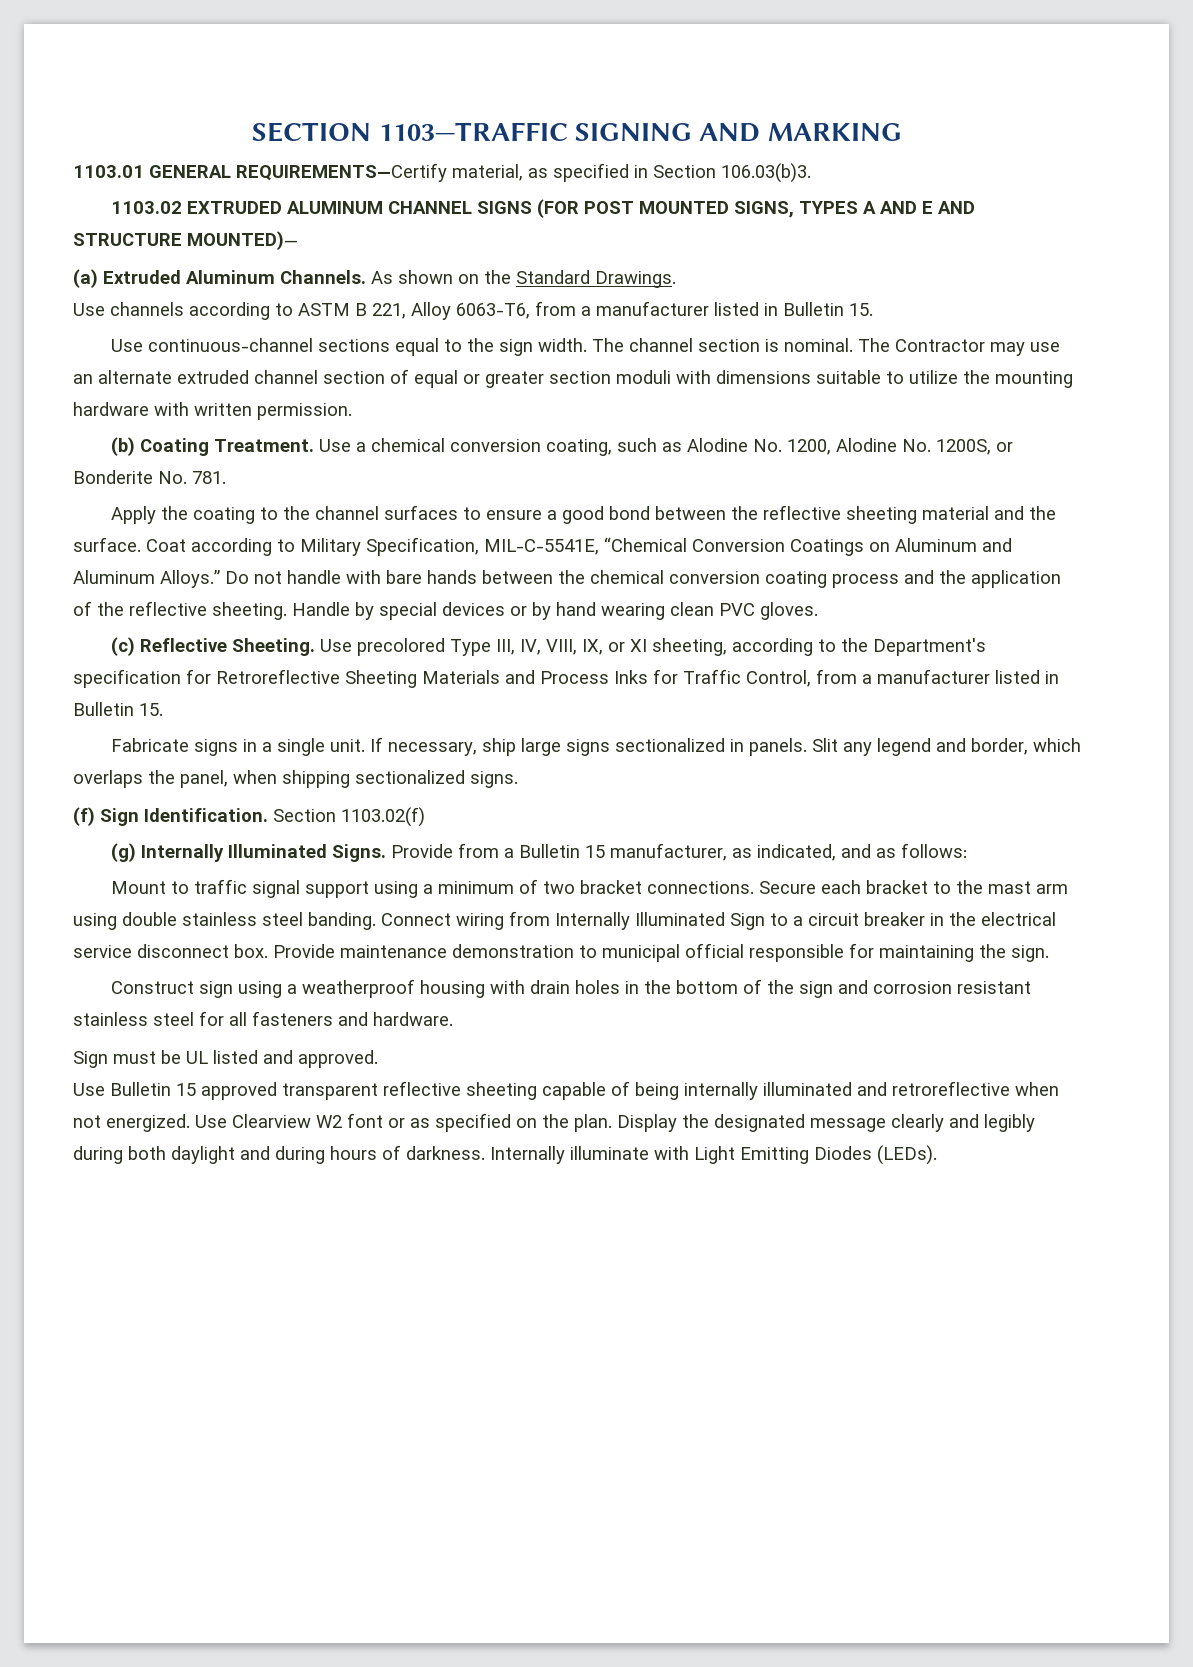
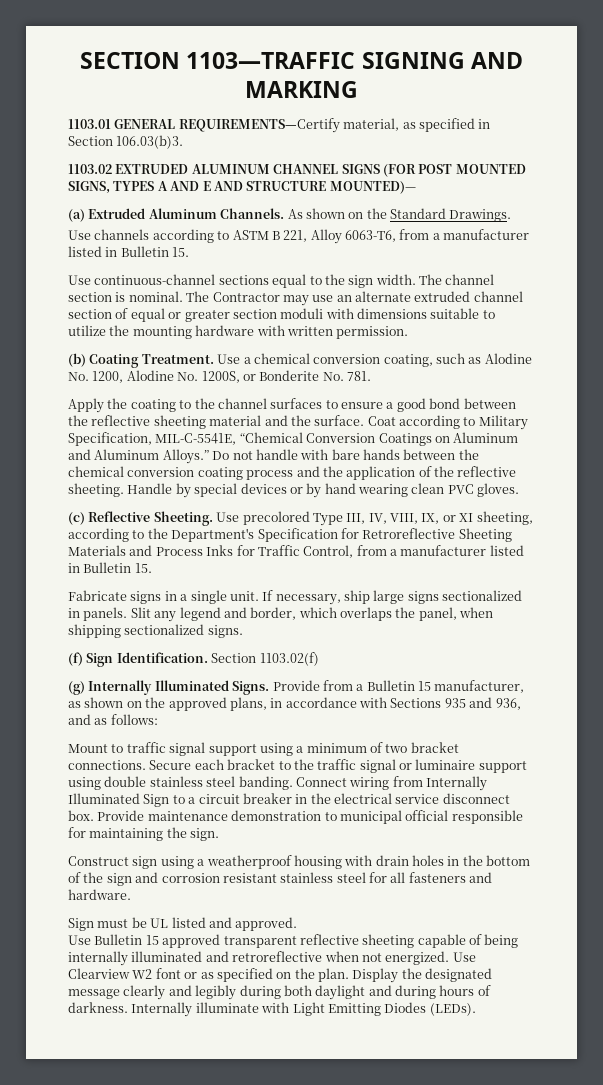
- Use precolored Type III, IV, VIII, IX, or XI sheeting, according to the Department's specification for Retroreflective Sheeting Materials and Process Inks for Traffic Control, from a manufacturer listed in Bulletin 15.
+ Use precolored Type III, IV, VIII, IX, or XI sheeting, according to the Department's Specification for Retroreflective Sheeting Materials and Process Inks for Traffic Control, from a manufacturer listed in Bulletin 15.
- Provide from a Bulletin 15 manufacturer, as indicated, and as follows:
+ Provide from a Bulletin 15 manufacturer, as shown on the approved plans, in accordance with Sections 935 and 936, and as follows:
- Secure each bracket to the mast arm using double stainless steel banding.
+ Secure each bracket to the traffic signal or luminaire support using double stainless steel banding.

